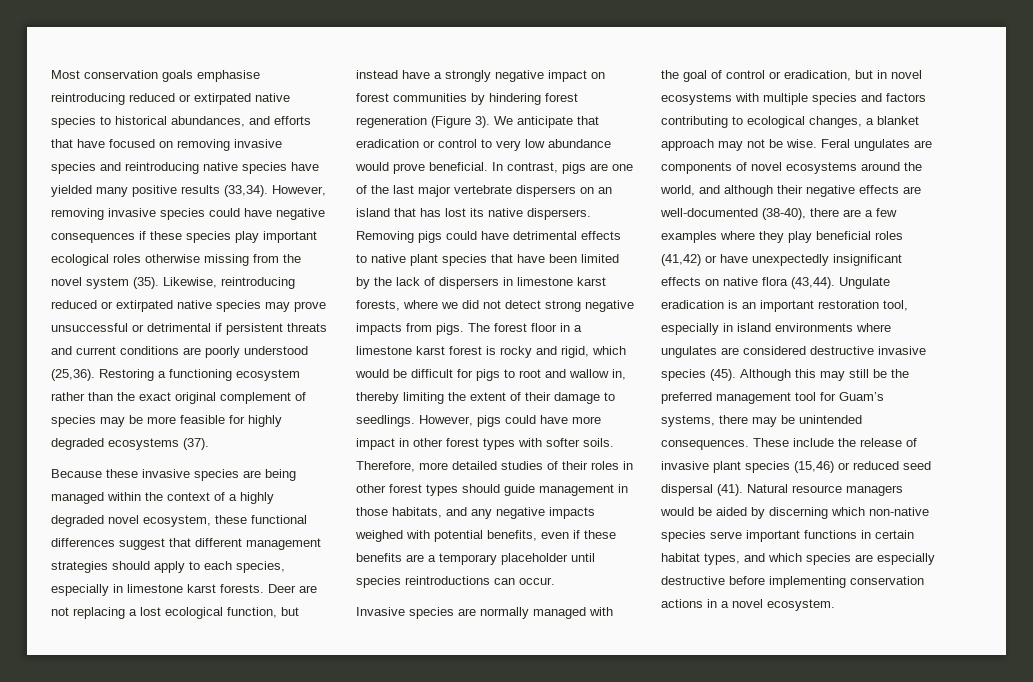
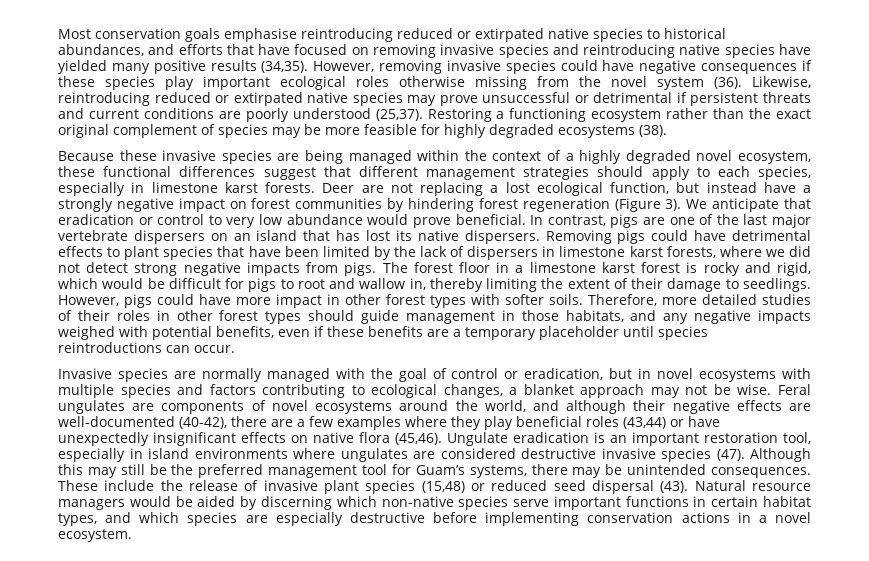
- Most conservation goals emphasise reintroducing reduced or extirpated native species to historical abundances, and efforts that have focused on removing invasive species and reintroducing native species have yielded many positive results (33,34).
+ Most conservation goals emphasise reintroducing reduced or extirpated native species to historical abundances, and efforts that have focused on removing invasive species and reintroducing native species have yielded many positive results (34,35).
- However, removing invasive species could have negative consequences if these species play important ecological roles otherwise missing from the novel system (35).
+ However, removing invasive species could have negative consequences if these species play important ecological roles otherwise missing from the novel system (36).
- Likewise, reintroducing reduced or extirpated native species may prove unsuccessful or detrimental if persistent threats and current conditions are poorly understood (25,36).
+ Likewise, reintroducing reduced or extirpated native species may prove unsuccessful or detrimental if persistent threats and current conditions are poorly understood (25,37).
- Restoring a functioning ecosystem rather than the exact original complement of species may be more feasible for highly degraded ecosystems (37).
+ Restoring a functioning ecosystem rather than the exact original complement of species may be more feasible for highly degraded ecosystems (38).
- Removing pigs could have detrimental effects to native plant species that have been limited by the lack of dispersers in limestone karst forests, where we did not detect strong negative impacts from pigs.
+ Removing pigs could have detrimental effects to plant species that have been limited by the lack of dispersers in limestone karst forests, where we did not detect strong negative impacts from pigs.
- Feral ungulates are components of novel ecosystems around the world, and although their negative effects are well-documented (38-40), there are a few examples where they play beneficial roles (41,42) or have unexpectedly insignificant effects on native flora (43,44).
+ Feral ungulates are components of novel ecosystems around the world, and although their negative effects are well-documented (40-42), there are a few examples where they play beneficial roles (43,44) or have unexpectedly insignificant effects on native flora (45,46).
- Ungulate eradication is an important restoration tool, especially in island environments where ungulates are considered destructive invasive species (45).
+ Ungulate eradication is an important restoration tool, especially in island environments where ungulates are considered destructive invasive species (47).
- These include the release of invasive plant species (15,46) or reduced seed dispersal (41).
+ These include the release of invasive plant species (15,48) or reduced seed dispersal (43).

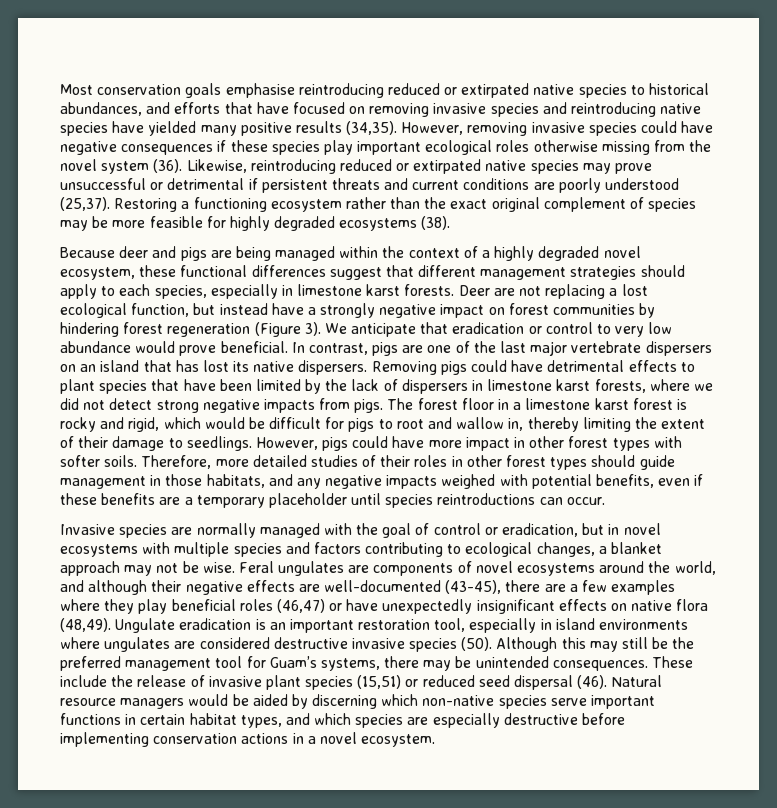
- Because these invasive species are being managed within the context of a highly degraded novel ecosystem, these functional differences suggest that different management strategies should apply to each species, especially in limestone karst forests.
+ Because deer and pigs are being managed within the context of a highly degraded novel ecosystem, these functional differences suggest that different management strategies should apply to each species, especially in limestone karst forests.
- Feral ungulates are components of novel ecosystems around the world, and although their negative effects are well-documented (40-42), there are a few examples where they play beneficial roles (43,44) or have unexpectedly insignificant effects on native flora (45,46).
+ Feral ungulates are components of novel ecosystems around the world, and although their negative effects are well-documented (43-45), there are a few examples where they play beneficial roles (46,47) or have unexpectedly insignificant effects on native flora (48,49).
- Ungulate eradication is an important restoration tool, especially in island environments where ungulates are considered destructive invasive species (47).
+ Ungulate eradication is an important restoration tool, especially in island environments where ungulates are considered destructive invasive species (50).
- These include the release of invasive plant species (15,48) or reduced seed dispersal (43).
+ These include the release of invasive plant species (15,51) or reduced seed dispersal (46).

